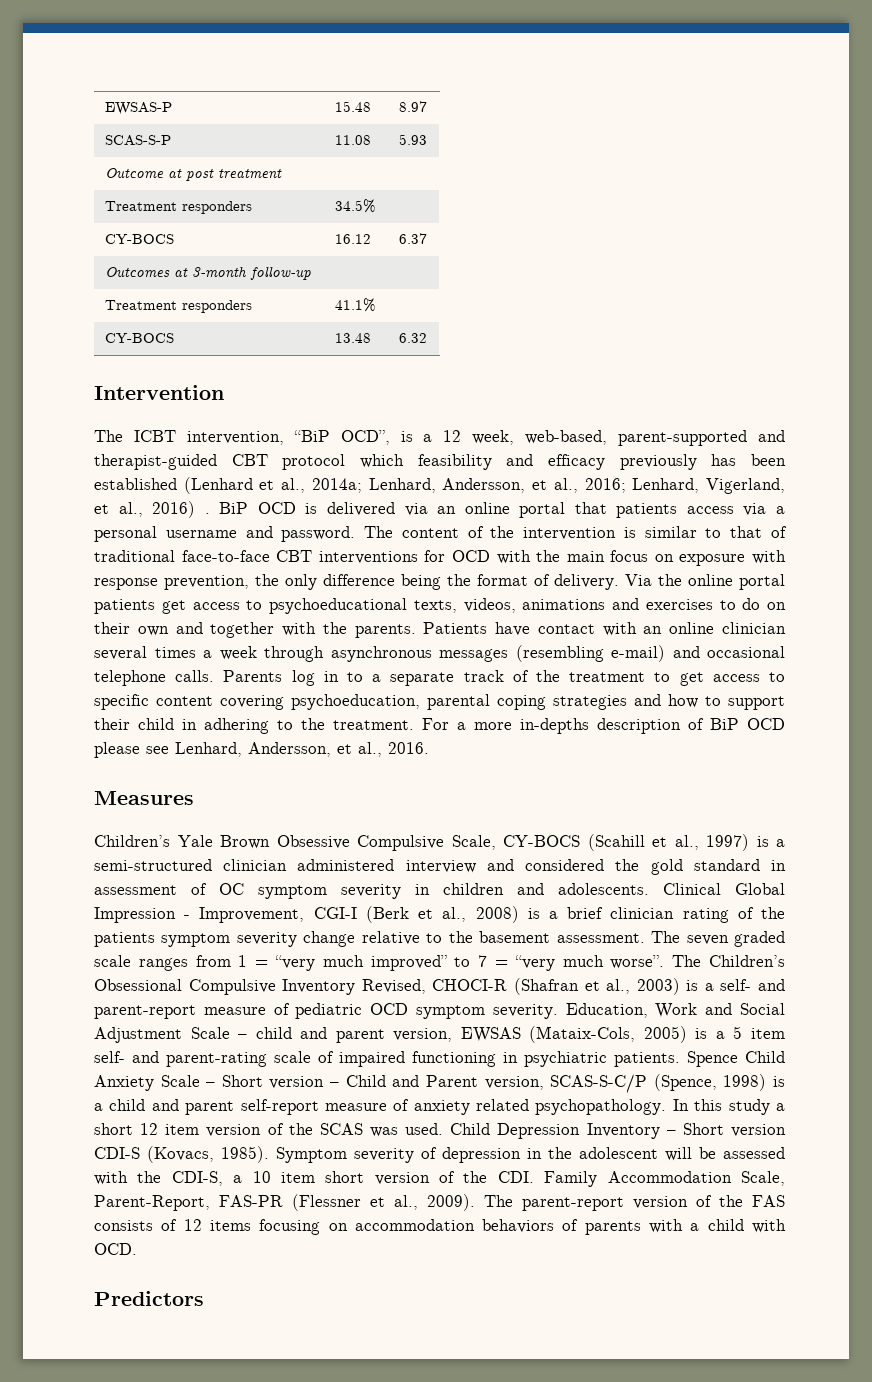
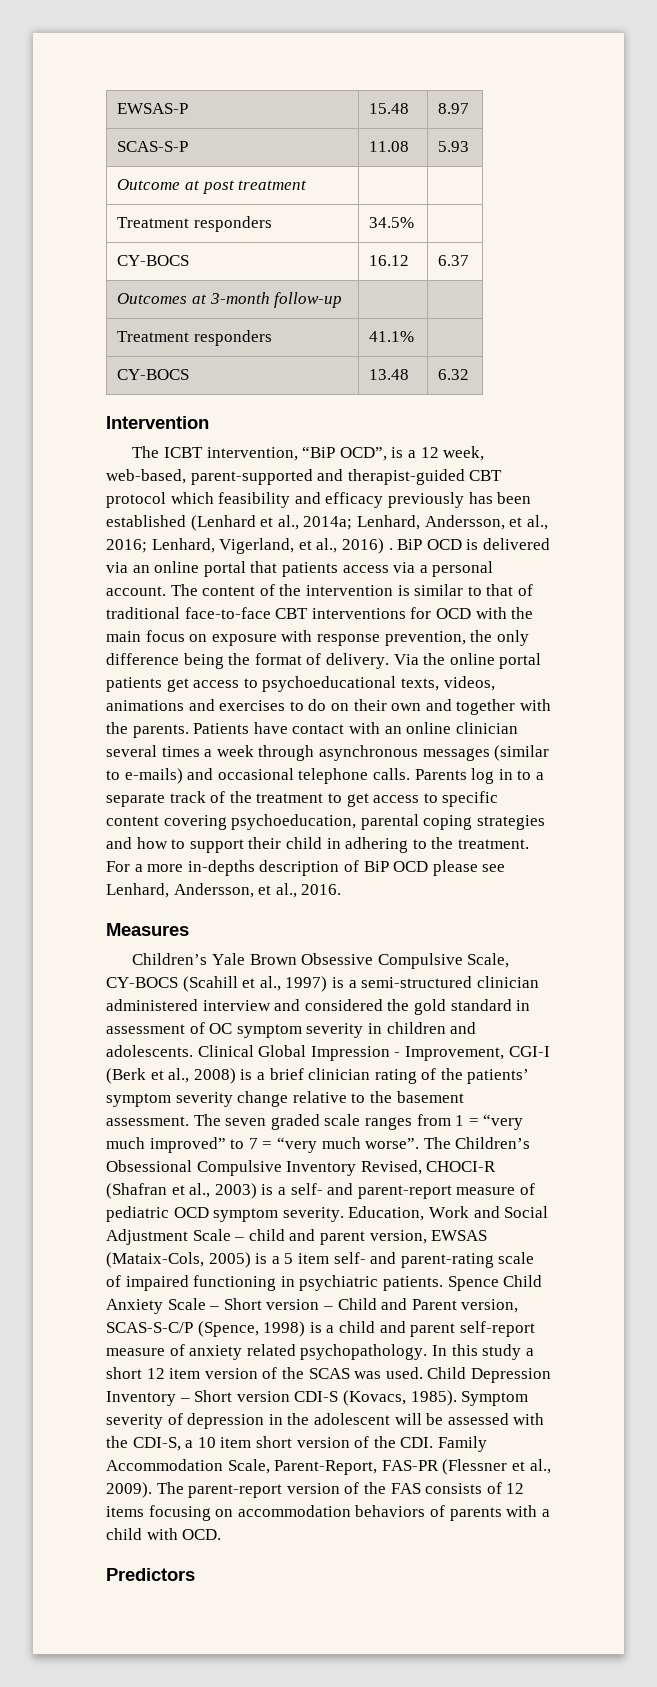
- BiP OCD is delivered via an online portal that patients access via a personal username and password.
+ BiP OCD is delivered via an online portal that patients access via a personal account.
- Patients have contact with an online clinician several times a week through asynchronous messages (resembling e-mail) and occasional telephone calls.
+ Patients have contact with an online clinician several times a week through asynchronous messages (similar to e-mails) and occasional telephone calls.
- Clinical Global Impression - Improvement, CGI-I (Berk et al., 2008) is a brief clinician rating of the patients symptom severity change relative to the basement assessment.
+ Clinical Global Impression - Improvement, CGI-I (Berk et al., 2008) is a brief clinician rating of the patients’ symptom severity change relative to the basement assessment.

